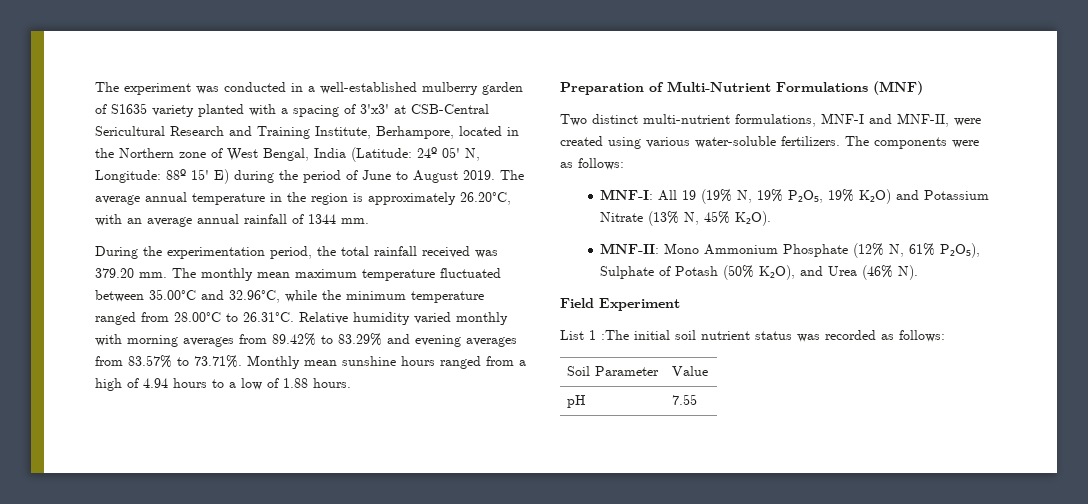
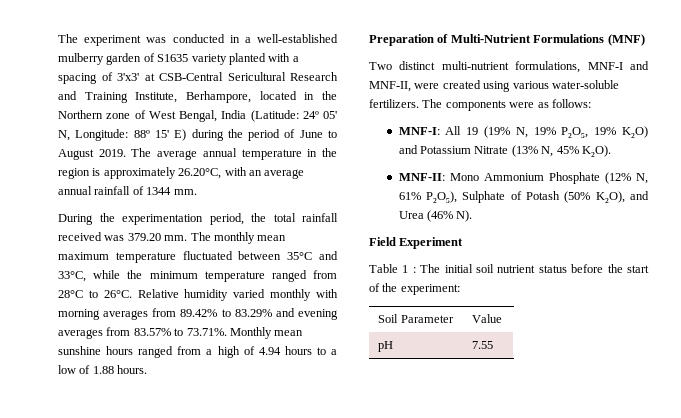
- The monthly mean maximum temperature fluctuated between 35.00°C and 32.96°C, while the minimum temperature ranged from 28.00°C to 26.31°C. Relative humidity varied monthly with morning averages from 89.42% to 83.29% and evening averages from 83.57% to 73.71%. Monthly mean sunshine hours ranged from a high of 4.94 hours to a low of 1.88 hours.
+ The monthly mean maximum temperature fluctuated between 35°C and 33°C, while the minimum temperature ranged from 28°C to 26°C. Relative humidity varied monthly with morning averages from 89.42% to 83.29% and evening averages from 83.57% to 73.71%. Monthly mean sunshine hours ranged from a high of 4.94 hours to a low of 1.88 hours.
- List 1 :The initial soil nutrient status was recorded as follows:
+ Table 1 : The initial soil nutrient status before the start of the experiment:

